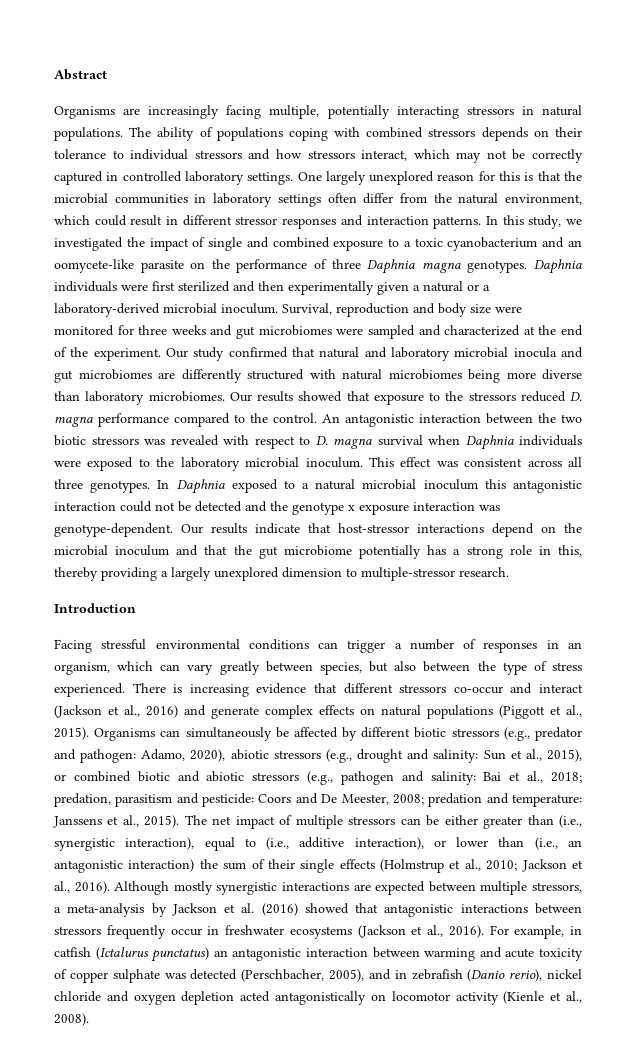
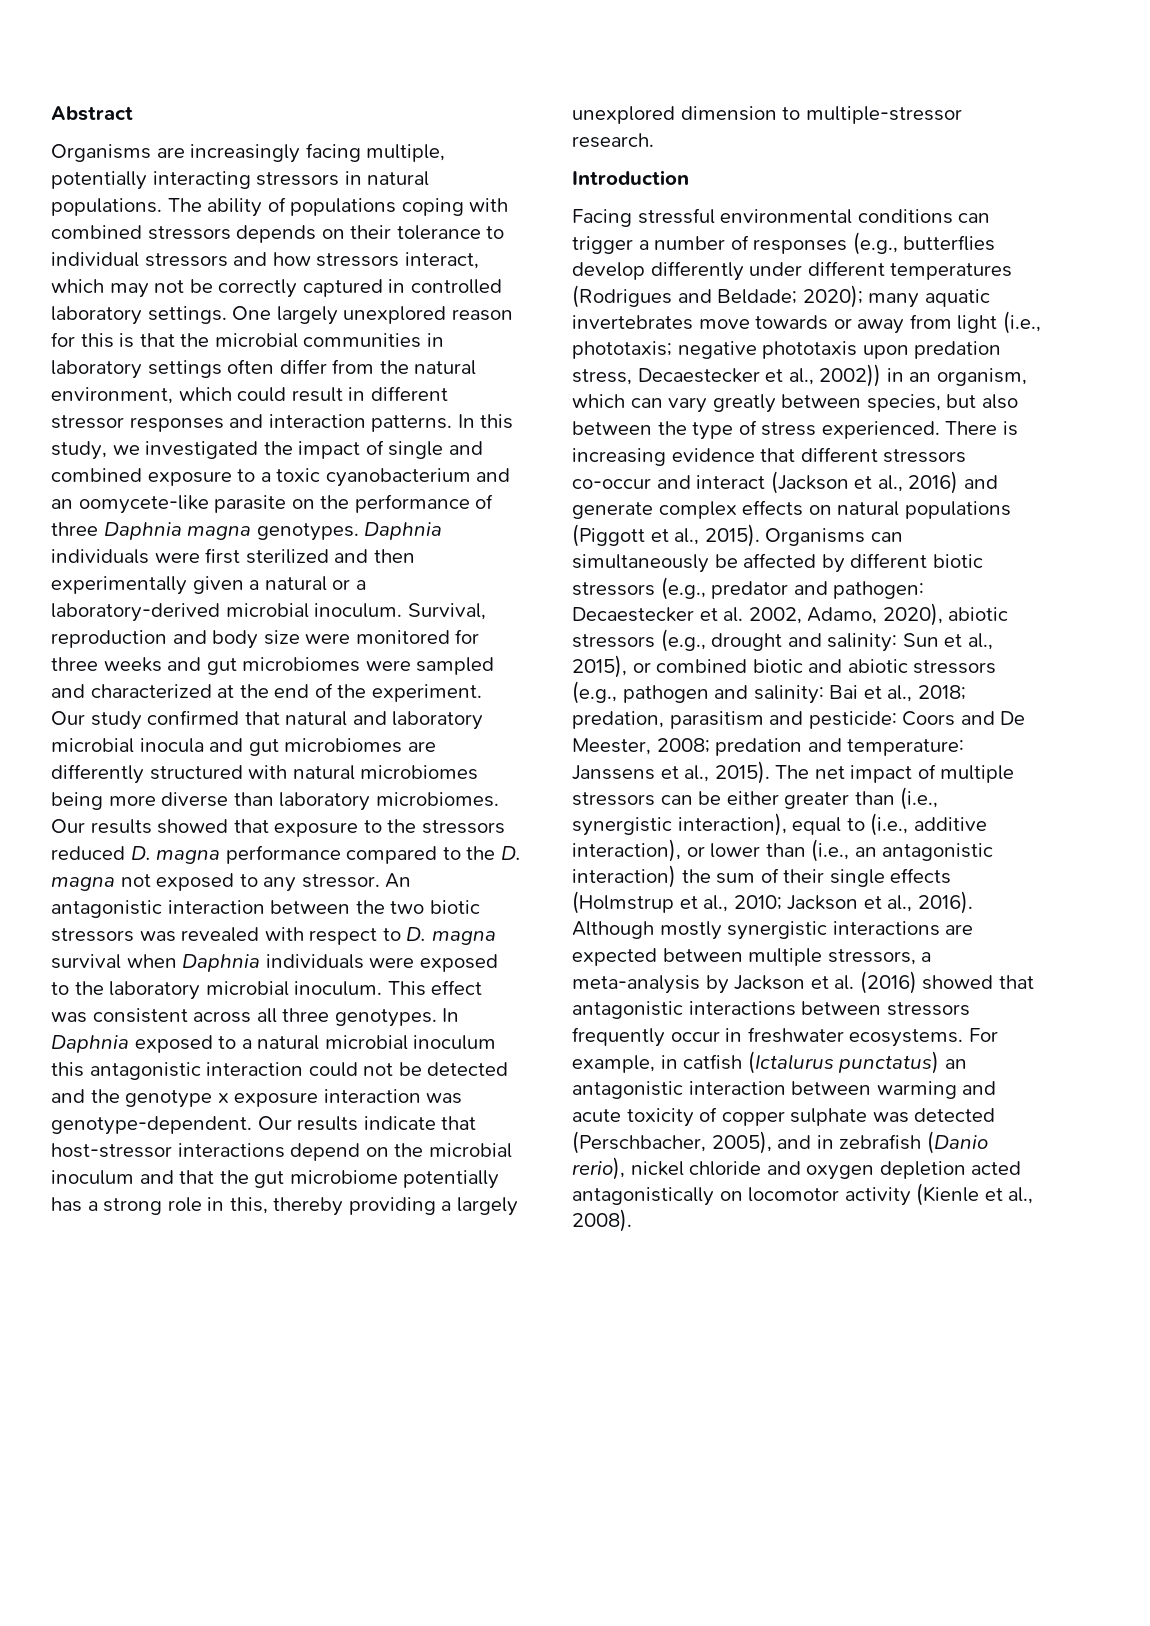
- Our results showed that exposure to the stressors reduced D. magna performance compared to the control.
+ Our results showed that exposure to the stressors reduced D. magna performance compared to the D. magna not exposed to any stressor.
- Facing stressful environmental conditions can trigger a number of responses in an organism, which can vary greatly between species, but also between the type of stress experienced.
+ Facing stressful environmental conditions can trigger a number of responses (e.g., butterflies develop differently under different temperatures (Rodrigues and Beldade; 2020); many aquatic invertebrates move towards or away from light (i.e., phototaxis; negative phototaxis upon predation stress, Decaestecker et al., 2002)) in an organism, which can vary greatly between species, but also between the type of stress experienced.
- Organisms can simultaneously be affected by different biotic stressors (e.g., predator and pathogen: Adamo, 2020), abiotic stressors (e.g., drought and salinity: Sun et al., 2015), or combined biotic and abiotic stressors (e.g., pathogen and salinity: Bai et al., 2018; predation, parasitism and pesticide: Coors and De Meester, 2008; predation and temperature: Janssens et al., 2015).
+ Organisms can simultaneously be affected by different biotic stressors (e.g., predator and pathogen: Decaestecker et al. 2002, Adamo, 2020), abiotic stressors (e.g., drought and salinity: Sun et al., 2015), or combined biotic and abiotic stressors (e.g., pathogen and salinity: Bai et al., 2018; predation, parasitism and pesticide: Coors and De Meester, 2008; predation and temperature: Janssens et al., 2015).
- Although mostly synergistic interactions are expected between multiple stressors, a meta-analysis by Jackson et al. (2016) showed that antagonistic interactions between stressors frequently occur in freshwater ecosystems (Jackson et al., 2016).
+ Although mostly synergistic interactions are expected between multiple stressors, a meta-analysis by Jackson et al. (2016) showed that antagonistic interactions between stressors frequently occur in freshwater ecosystems.

